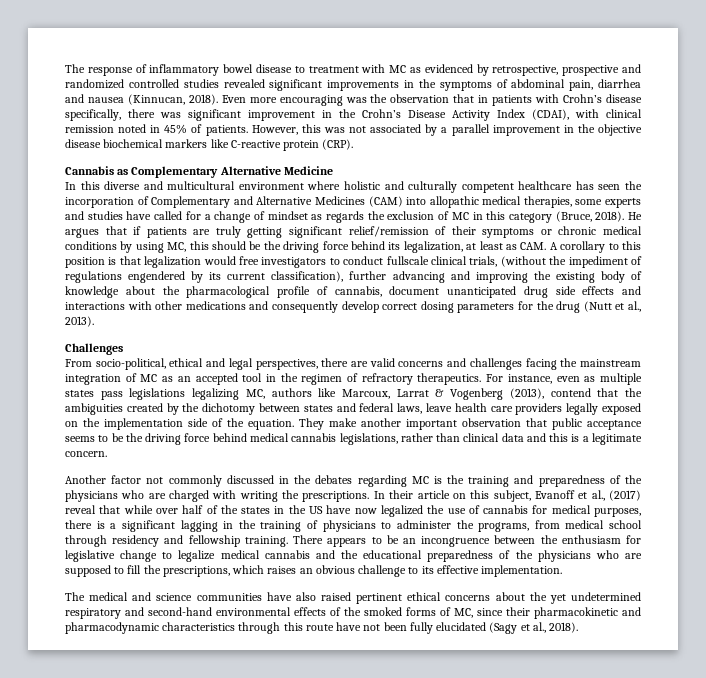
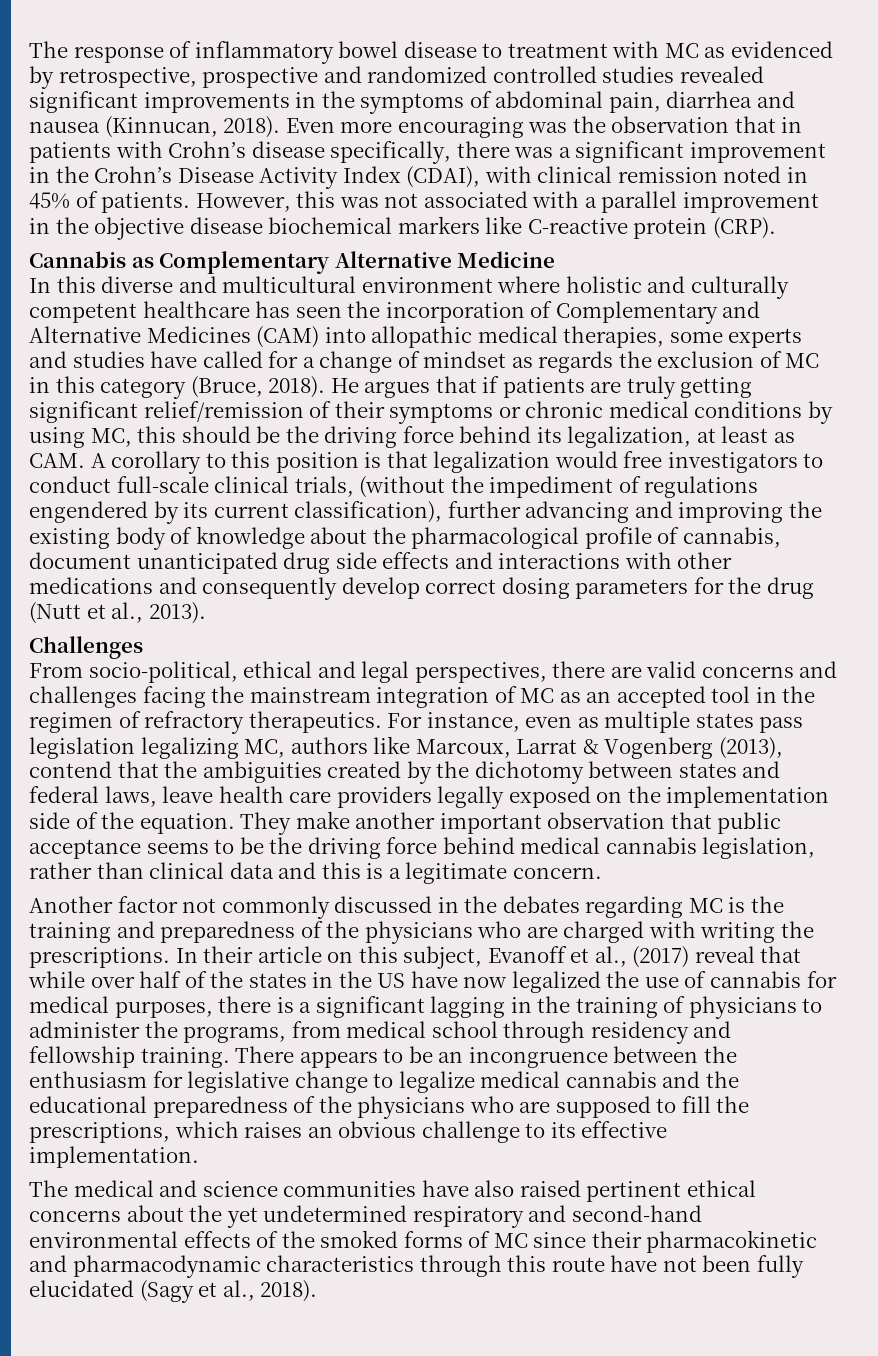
- Even more encouraging was the observation that in patients with Crohn’s disease specifically, there was significant improvement in the Crohn’s Disease Activity Index (CDAI), with clinical remission noted in 45% of patients.
+ Even more encouraging was the observation that in patients with Crohn’s disease specifically, there was a significant improvement in the Crohn’s Disease Activity Index (CDAI), with clinical remission noted in 45% of patients.
- However, this was not associated by a parallel improvement in the objective disease biochemical markers like C-reactive protein (CRP).
+ However, this was not associated with a parallel improvement in the objective disease biochemical markers like C-reactive protein (CRP).
- He argues that if patients are truly getting significant relief/remission of their symptoms or chronic medical conditions by using MC, this should be the driving force behind its legalization, at least as CAM. A corollary to this position is that legalization would free investigators to conduct fullscale clinical trials, (without the impediment of regulations engendered by its current classification), further advancing and improving the existing body of knowledge about the pharmacological profile of cannabis, document unanticipated drug side effects and interactions with other medications and consequently develop correct dosing parameters for the drug (Nutt et al., 2013).
+ He argues that if patients are truly getting significant relief/remission of their symptoms or chronic medical conditions by using MC, this should be the driving force behind its legalization, at least as CAM. A corollary to this position is that legalization would free investigators to conduct full-scale clinical trials, (without the impediment of regulations engendered by its current classification), further advancing and improving the existing body of knowledge about the pharmacological profile of cannabis, document unanticipated drug side effects and interactions with other medications and consequently develop correct dosing parameters for the drug (Nutt et al., 2013).
- For instance, even as multiple states pass legislations legalizing MC, authors like Marcoux, Larrat & Vogenberg (2013), contend that the ambiguities created by the dichotomy between states and federal laws, leave health care providers legally exposed on the implementation side of the equation.
+ For instance, even as multiple states pass legislation legalizing MC, authors like Marcoux, Larrat & Vogenberg (2013), contend that the ambiguities created by the dichotomy between states and federal laws, leave health care providers legally exposed on the implementation side of the equation.
- They make another important observation that public acceptance seems to be the driving force behind medical cannabis legislations, rather than clinical data and this is a legitimate concern.
+ They make another important observation that public acceptance seems to be the driving force behind medical cannabis legislation, rather than clinical data and this is a legitimate concern.
- The medical and science communities have also raised pertinent ethical concerns about the yet undetermined respiratory and second-hand environmental effects of the smoked forms of MC, since their pharmacokinetic and pharmacodynamic characteristics through this route have not been fully elucidated (Sagy et al., 2018).
+ The medical and science communities have also raised pertinent ethical concerns about the yet undetermined respiratory and second-hand environmental effects of the smoked forms of MC since their pharmacokinetic and pharmacodynamic characteristics through this route have not been fully elucidated (Sagy et al., 2018).

